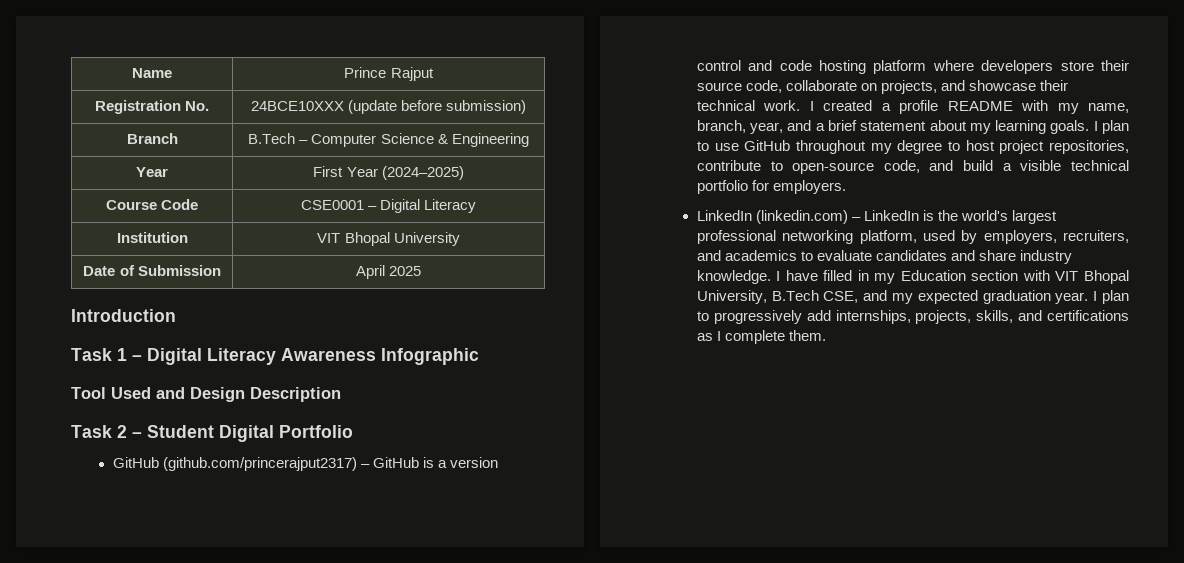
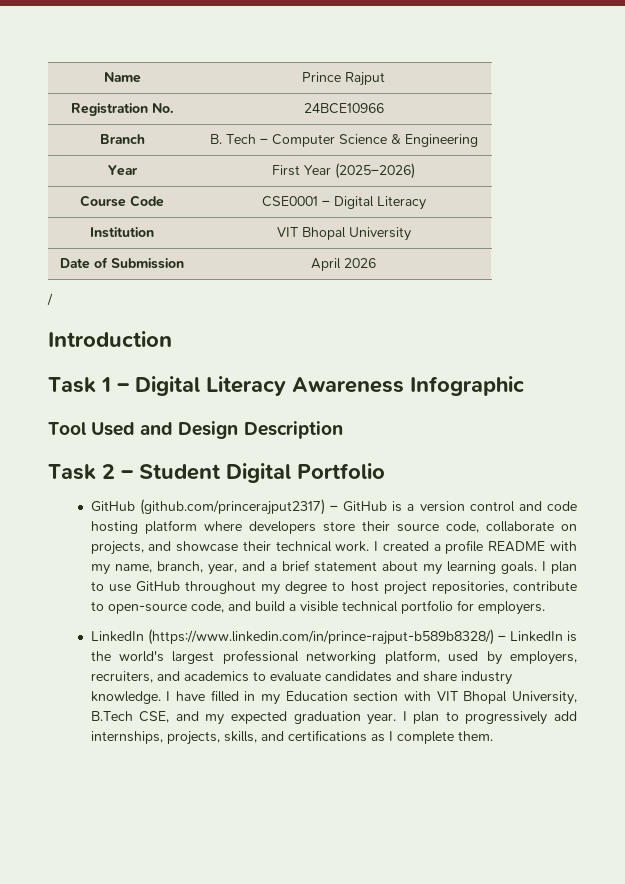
- Registration No. | 24BCE10XXX (update before submission)
+ Registration No. | 24BCE10966
- Branch | B.Tech – Computer Science & Engineering
+ Branch | B. Tech – Computer Science & Engineering
- Year | First Year (2024–2025)
+ Year | First Year (2025–2026)
- Date of Submission | April 2025
+ Date of Submission | April 2026
+ /
- LinkedIn (linkedin.com) – LinkedIn is the world's largest professional networking platform, used by employers, recruiters, and academics to evaluate candidates and share industry knowledge.
+ LinkedIn (https://www.linkedin.com/in/prince-rajput-b589b8328/) – LinkedIn is the world's largest professional networking platform, used by employers, recruiters, and academics to evaluate candidates and share industry knowledge.

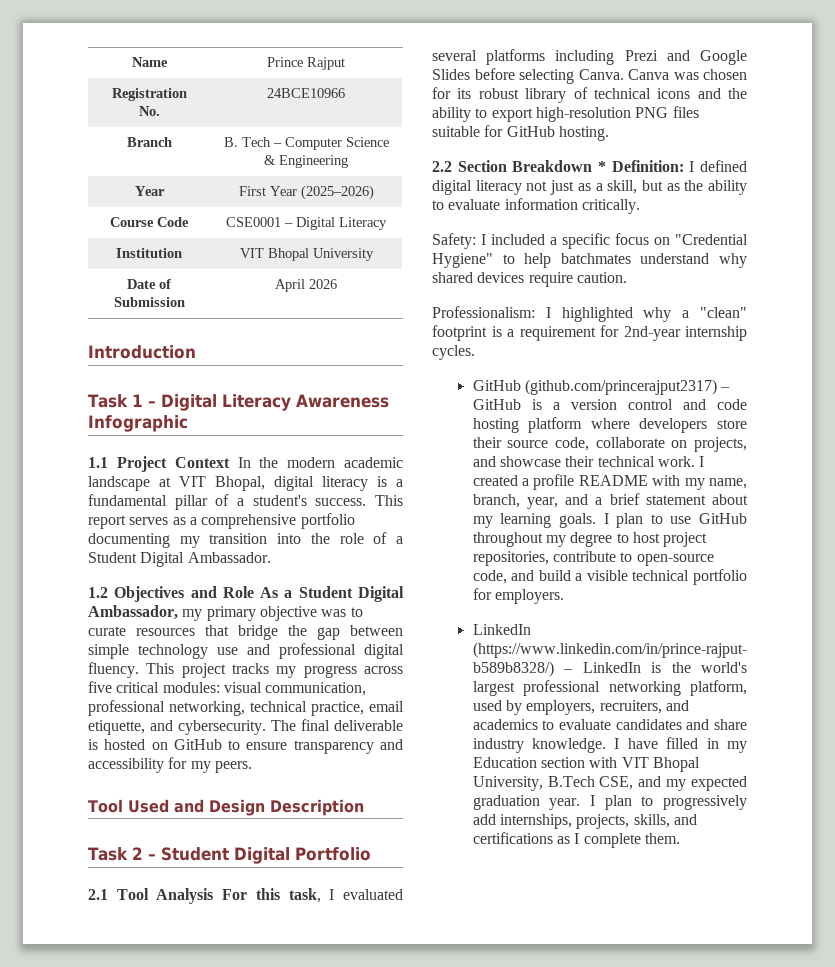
- /
+ 1.1 Project Context In the modern academic landscape at VIT Bhopal, digital literacy is a fundamental pillar of a student's success. This report serves as a comprehensive portfolio documenting my transition into the role of a Student Digital Ambassador.
+ 1.2 Objectives and Role As a Student Digital Ambassador, my primary objective was to curate resources that bridge the gap between simple technology use and professional digital fluency. This project tracks my progress across five critical modules: visual communication, professional networking, technical practice, email etiquette, and cybersecurity. The final deliverable is hosted on GitHub to ensure transparency and accessibility for my peers.
+ 2.1 Tool Analysis For this task, I evaluated several platforms including Prezi and Google Slides before selecting Canva. Canva was chosen for its robust library of technical icons and the ability to export high-resolution PNG files suitable for GitHub hosting.
+ 2.2 Section Breakdown * Definition: I defined digital literacy not just as a skill, but as the ability to evaluate information critically.
+ Safety: I included a specific focus on "Credential Hygiene" to help batchmates understand why shared devices require caution.
+ Professionalism: I highlighted why a "clean" footprint is a requirement for 2nd-year internship cycles.

